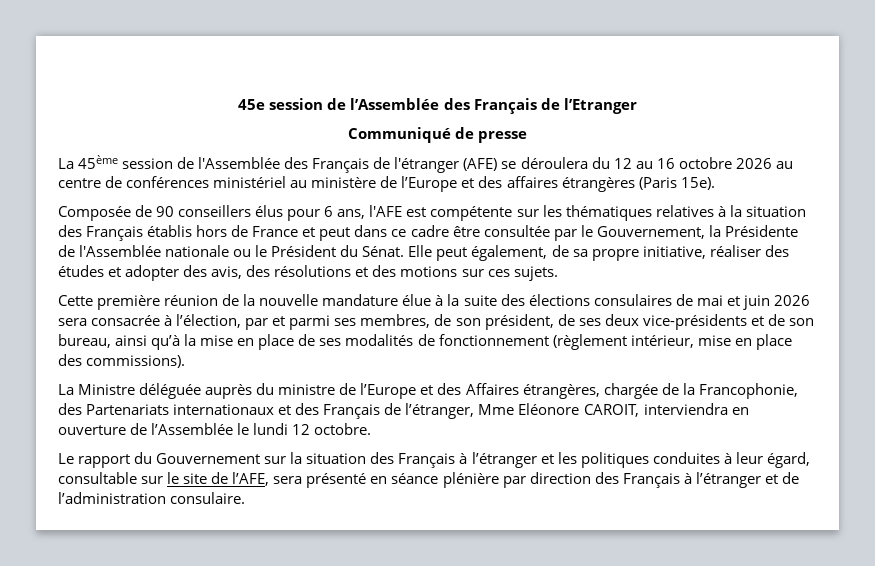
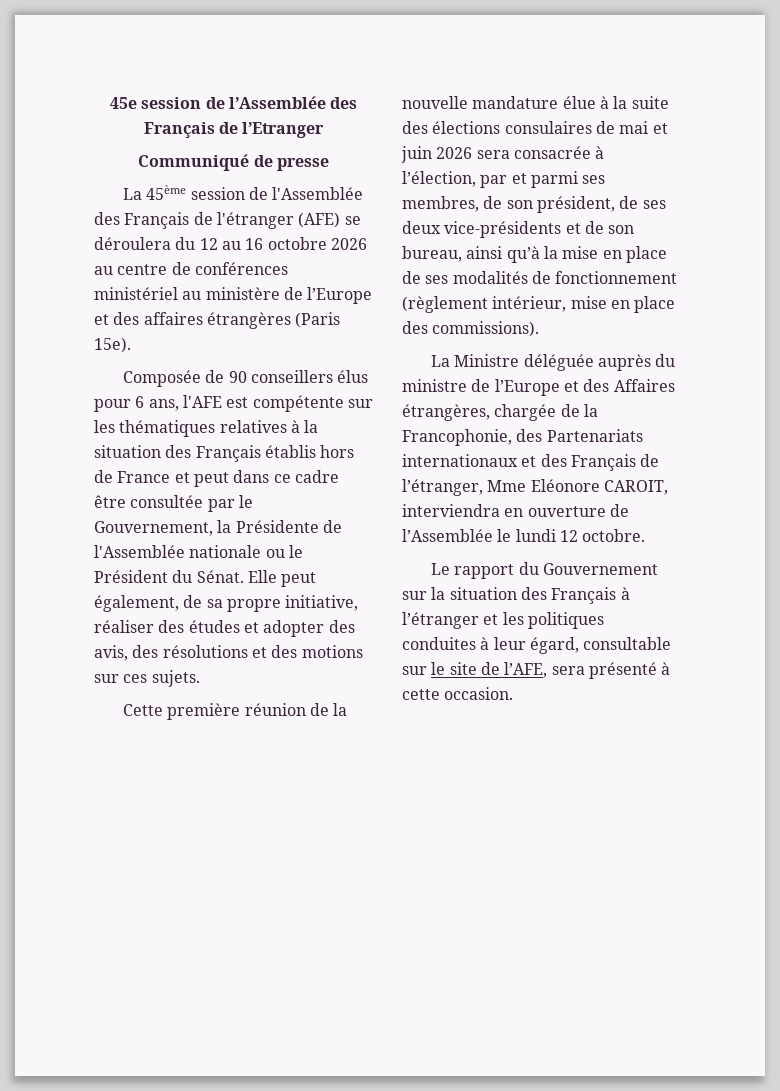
- Le rapport du Gouvernement sur la situation des Français à l’étranger et les politiques conduites à leur égard, consultable sur le site de l’AFE, sera présenté en séance plénière par direction des Français à l’étranger et de l’administration consulaire.
+ Le rapport du Gouvernement sur la situation des Français à l’étranger et les politiques conduites à leur égard, consultable sur le site de l’AFE, sera présenté à cette occasion.

